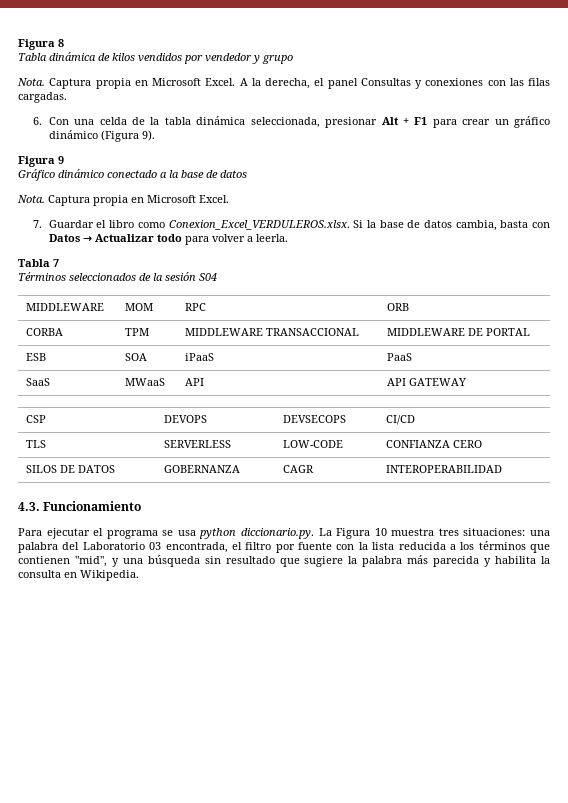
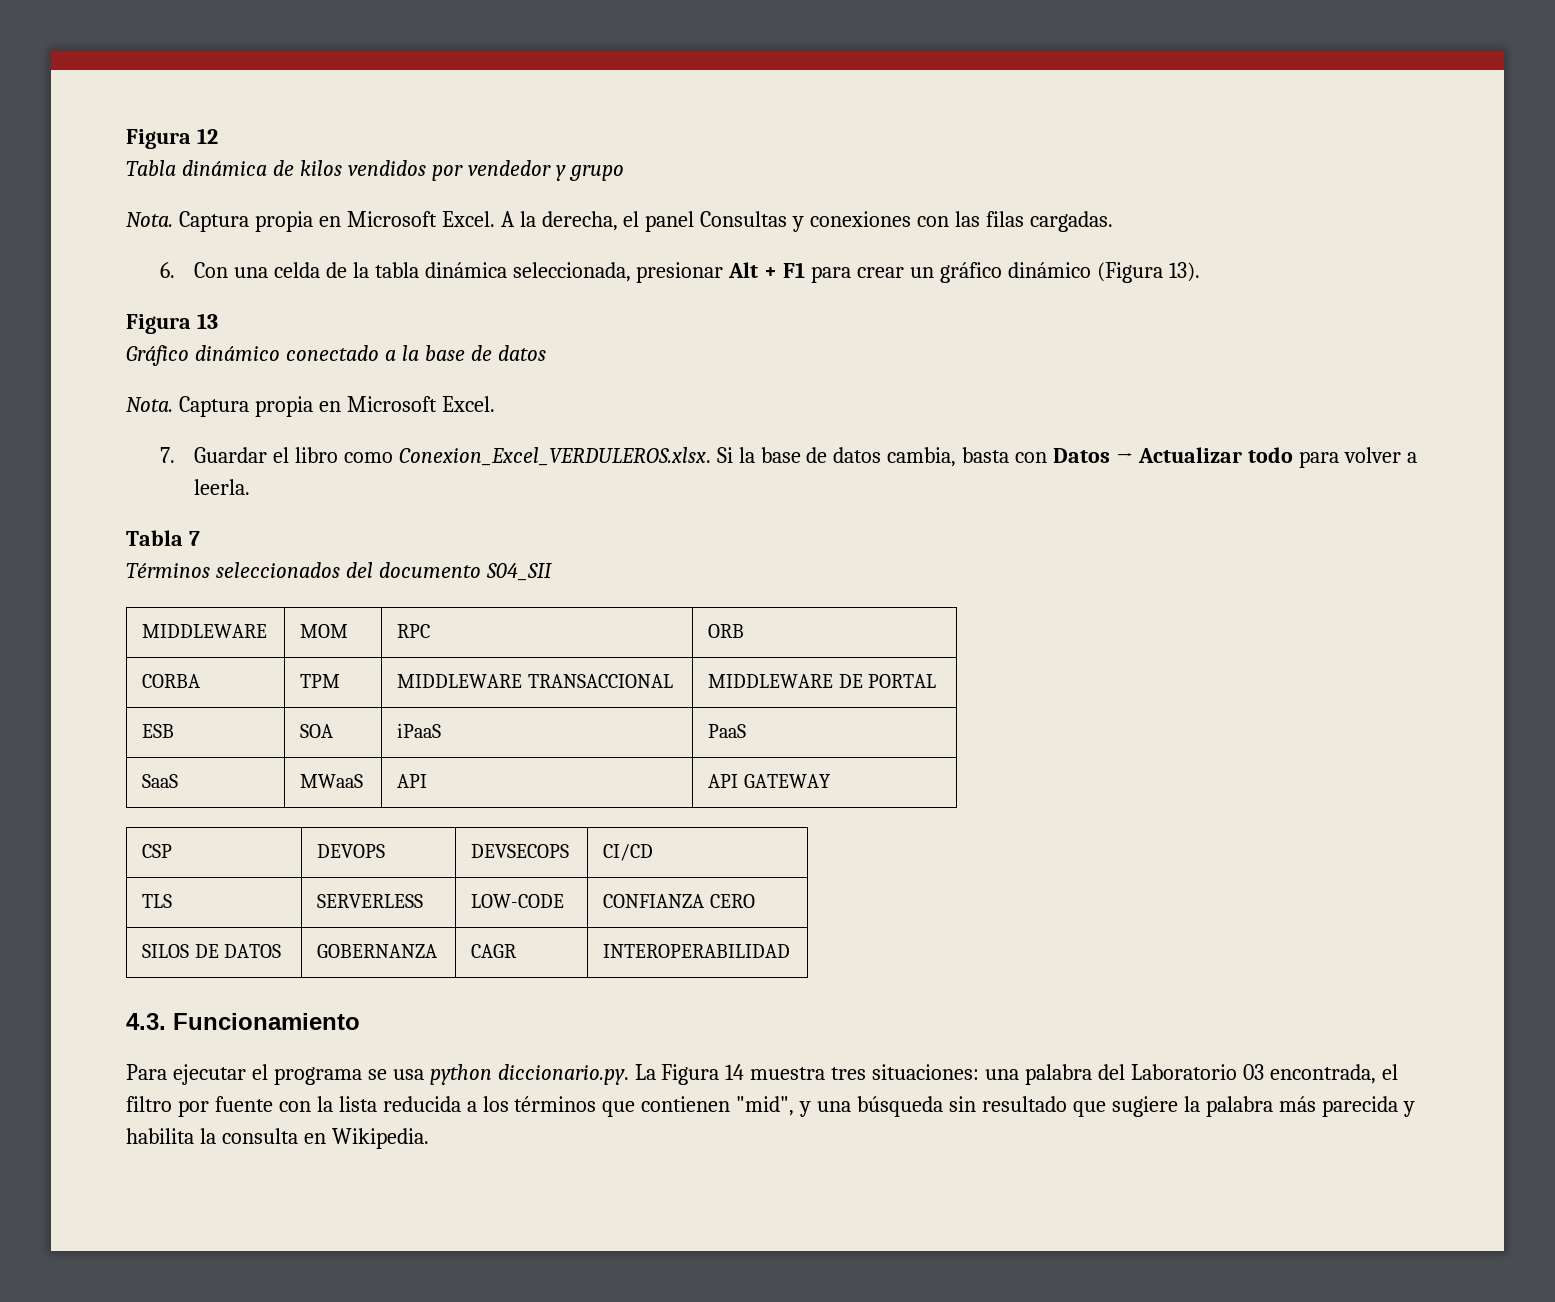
- Figura 8
+ Figura 12
- 6. Con una celda de la tabla dinámica seleccionada, presionar Alt + F1 para crear un gráfico dinámico (Figura 9).
- Figura 9
+ 6. Con una celda de la tabla dinámica seleccionada, presionar Alt + F1 para crear un gráfico dinámico (Figura 13).
+ Figura 13
- Términos seleccionados de la sesión S04
+ Términos seleccionados del documento S04_SII
- Para ejecutar el programa se usa python diccionario.py. La Figura 10 muestra tres situaciones: una palabra del Laboratorio 03 encontrada, el filtro por fuente con la lista reducida a los términos que contienen "mid", y una búsqueda sin resultado que sugiere la palabra más parecida y habilita la consulta en Wikipedia.
+ Para ejecutar el programa se usa python diccionario.py. La Figura 14 muestra tres situaciones: una palabra del Laboratorio 03 encontrada, el filtro por fuente con la lista reducida a los términos que contienen "mid", y una búsqueda sin resultado que sugiere la palabra más parecida y habilita la consulta en Wikipedia.

